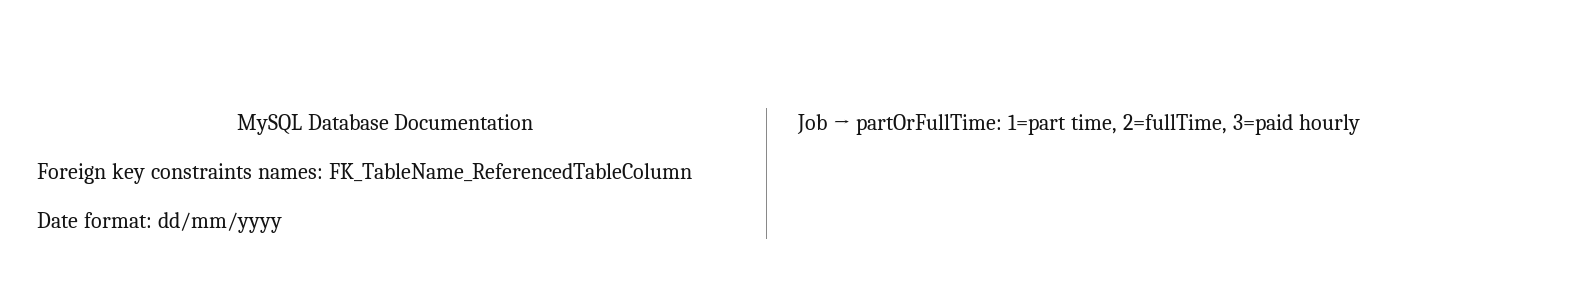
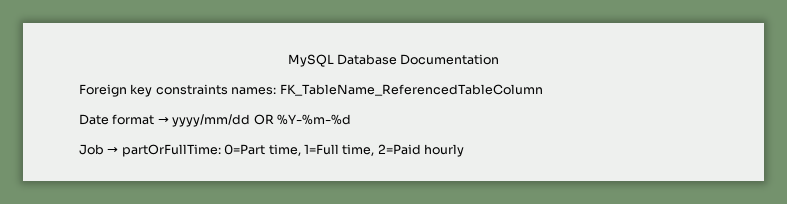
- Date format: dd/mm/yyyy
- Job → partOrFullTime: 1=part time, 2=fullTime, 3=paid hourly
+ Date format → yyyy/mm/dd OR %Y-%m-%d
+ Job → partOrFullTime: 0=Part time, 1=Full time, 2=Paid hourly

